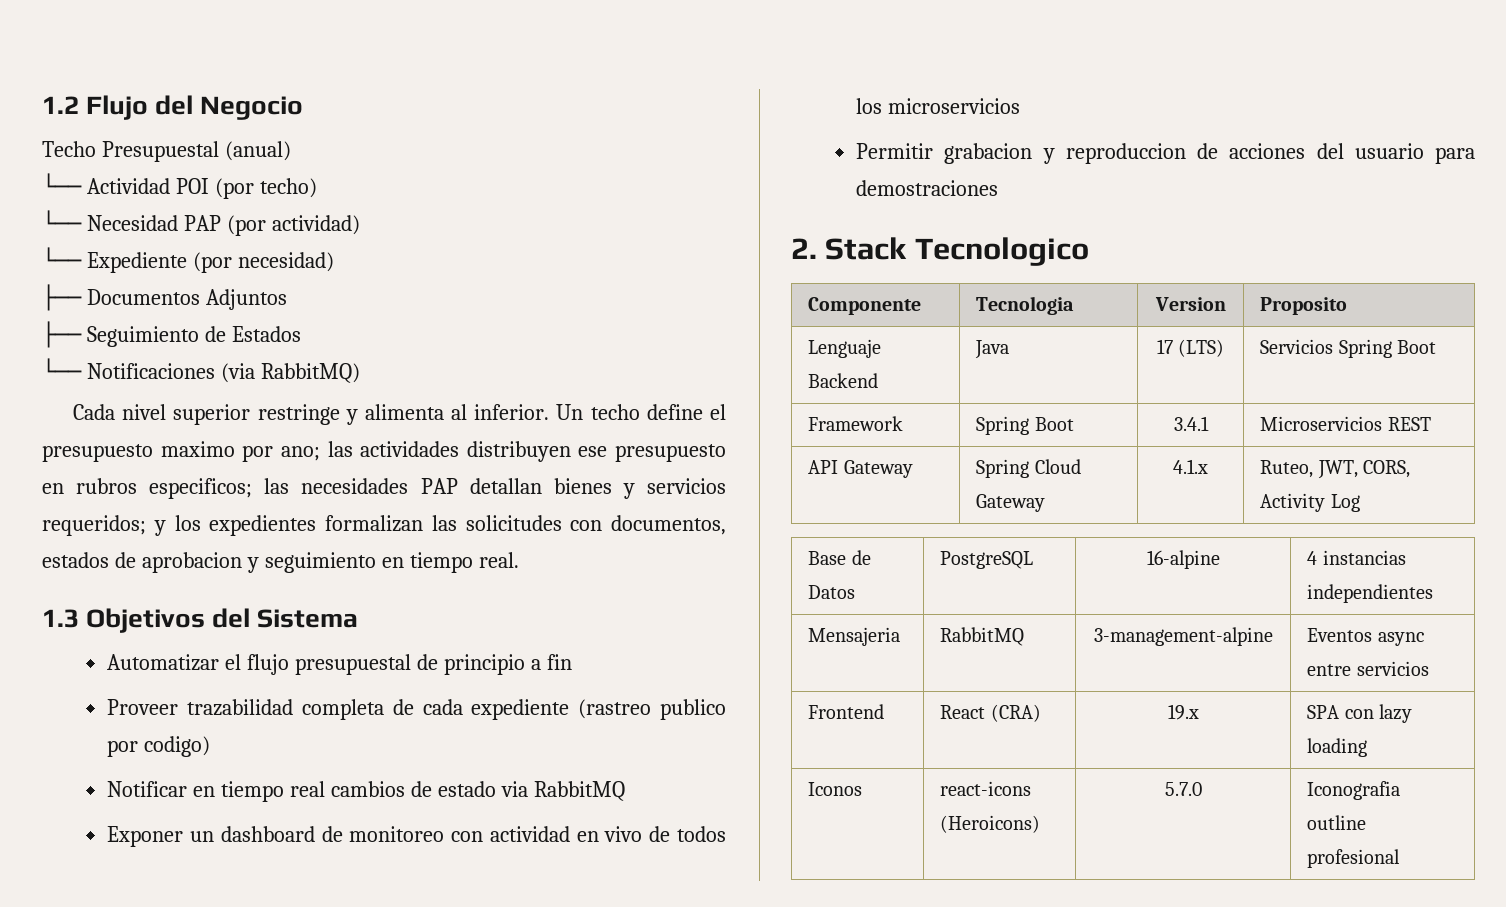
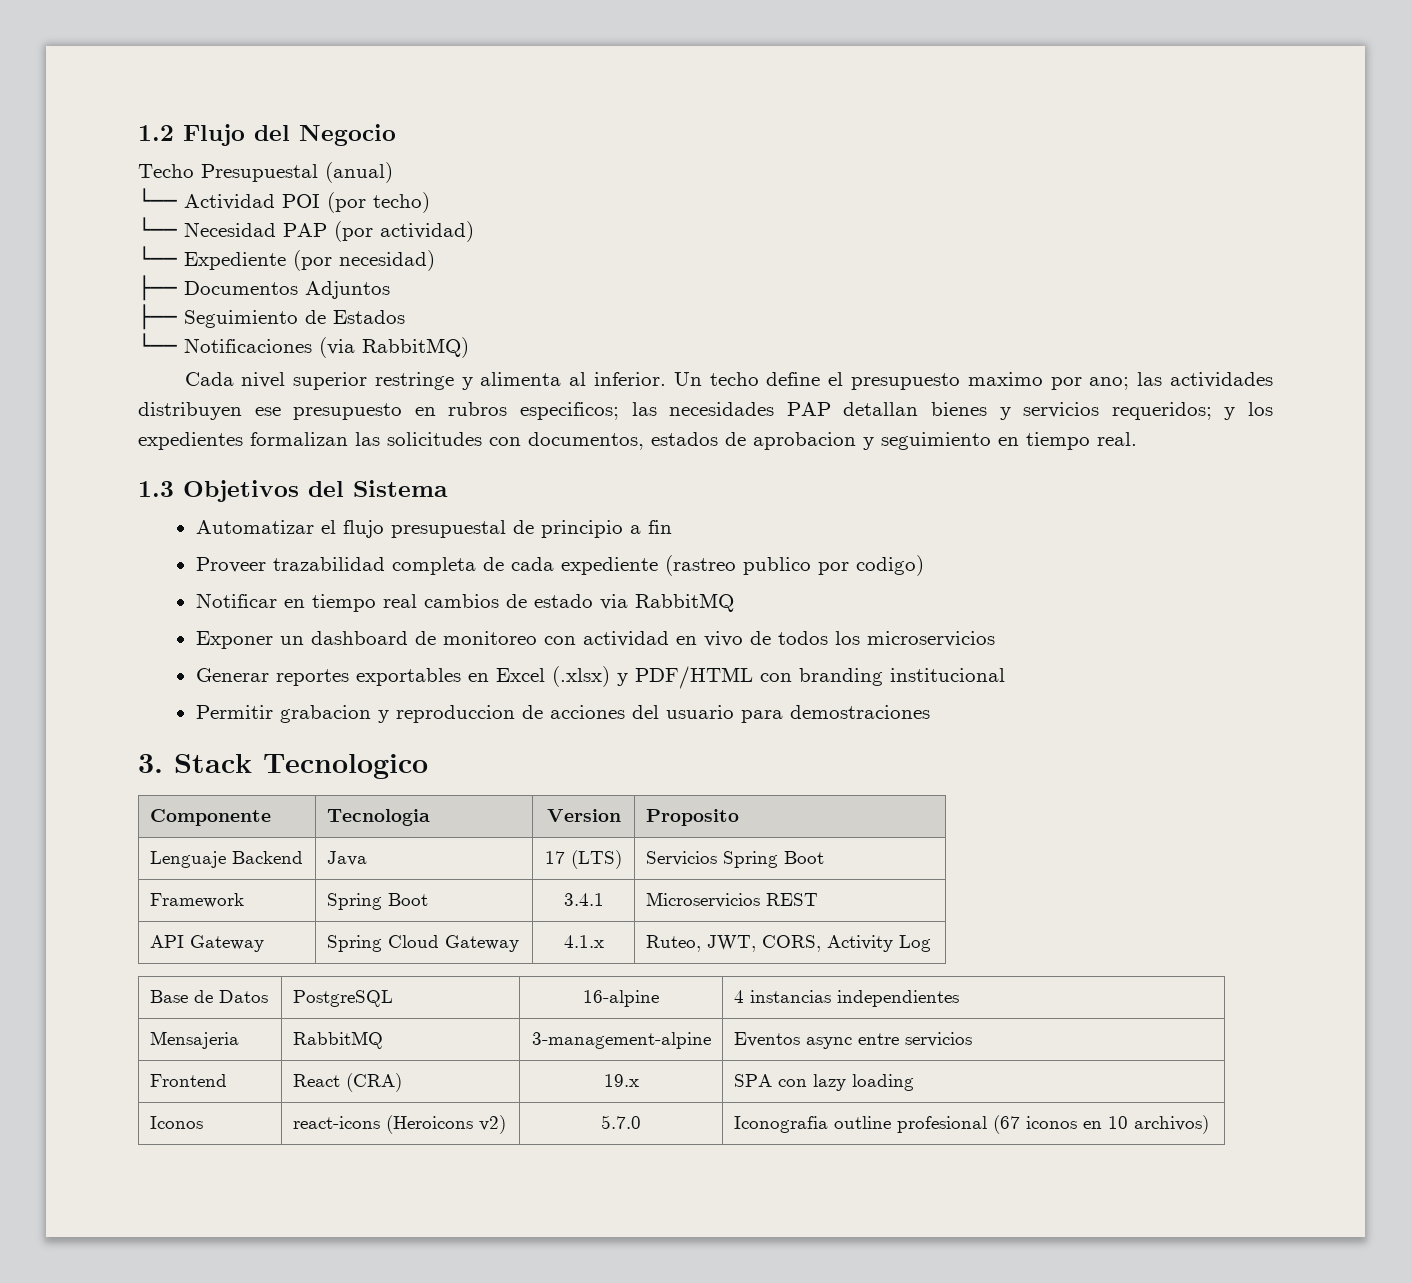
+ Generar reportes exportables en Excel (.xlsx) y PDF/HTML con branding institucional
- 2. Stack Tecnologico
+ 3. Stack Tecnologico
- Iconos | react-icons (Heroicons) | 5.7.0 | Iconografia outline profesional
+ Iconos | react-icons (Heroicons v2) | 5.7.0 | Iconografia outline profesional (67 iconos en 10 archivos)

